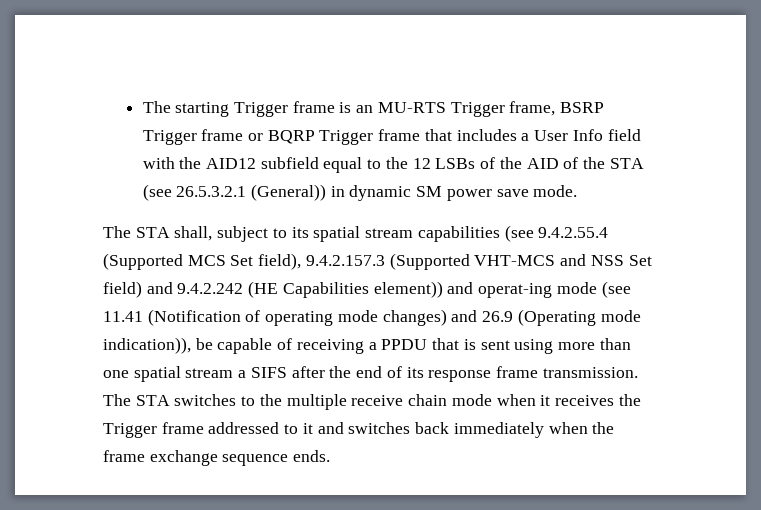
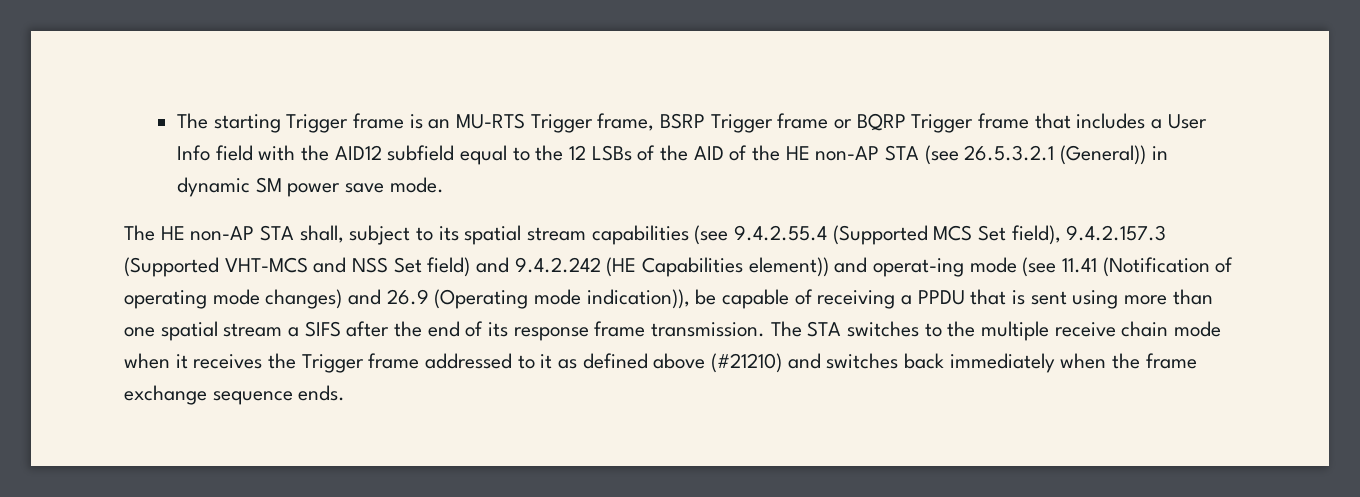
- The starting Trigger frame is an MU-RTS Trigger frame, BSRP Trigger frame or BQRP Trigger frame that includes a User Info field with the AID12 subfield equal to the 12 LSBs of the AID of the STA (see 26.5.3.2.1 (General)) in dynamic SM power save mode.
+ The starting Trigger frame is an MU-RTS Trigger frame, BSRP Trigger frame or BQRP Trigger frame that includes a User Info field with the AID12 subfield equal to the 12 LSBs of the AID of the HE non-AP STA (see 26.5.3.2.1 (General)) in dynamic SM power save mode.
- The STA shall, subject to its spatial stream capabilities (see 9.4.2.55.4 (Supported MCS Set field), 9.4.2.157.3 (Supported VHT-MCS and NSS Set field) and 9.4.2.242 (HE Capabilities element)) and operat-ing mode (see 11.41 (Notification of operating mode changes) and 26.9 (Operating mode indication)), be capable of receiving a PPDU that is sent using more than one spatial stream a SIFS after the end of its response frame transmission.
+ The HE non-AP STA shall, subject to its spatial stream capabilities (see 9.4.2.55.4 (Supported MCS Set field), 9.4.2.157.3 (Supported VHT-MCS and NSS Set field) and 9.4.2.242 (HE Capabilities element)) and operat-ing mode (see 11.41 (Notification of operating mode changes) and 26.9 (Operating mode indication)), be capable of receiving a PPDU that is sent using more than one spatial stream a SIFS after the end of its response frame transmission.
- The STA switches to the multiple receive chain mode when it receives the Trigger frame addressed to it and switches back immediately when the frame exchange sequence ends.
+ The STA switches to the multiple receive chain mode when it receives the Trigger frame addressed to it as defined above (#21210) and switches back immediately when the frame exchange sequence ends.

